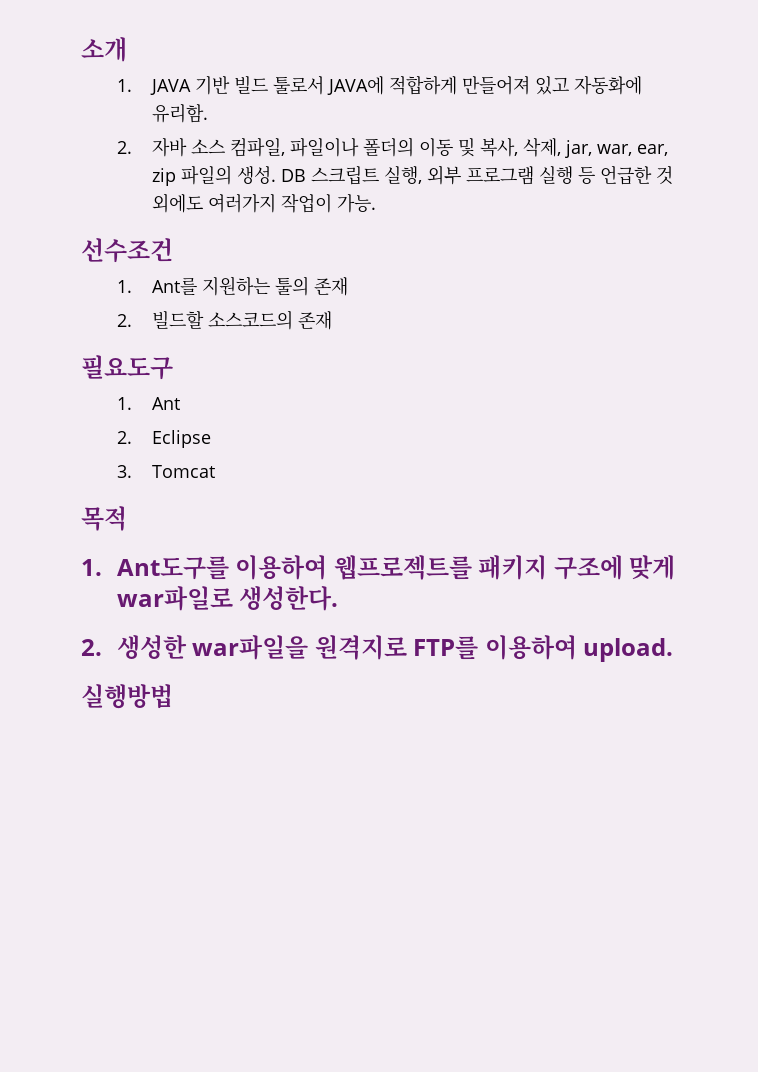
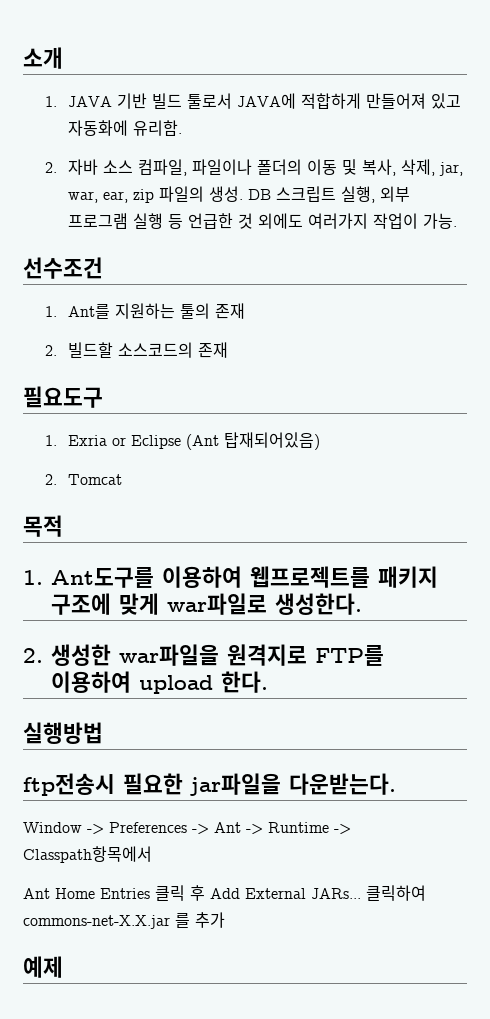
- 1. Ant
- 2. Eclipse
- 3. Tomcat
+ 1. Exria or Eclipse (Ant 탑재되어있음)
+ 2. Tomcat
- 2. 생성한 war파일을 원격지로 FTP를 이용하여 upload.
+ 2. 생성한 war파일을 원격지로 FTP를 이용하여 upload 한다.
+ ftp전송시 필요한 jar파일을 다운받는다.
+ Window -> Preferences -> Ant -> Runtime -> Classpath항목에서
+ Ant Home Entries 클릭 후 Add External JARs... 클릭하여 commons-net-X.X.jar 를 추가
+ 예제

